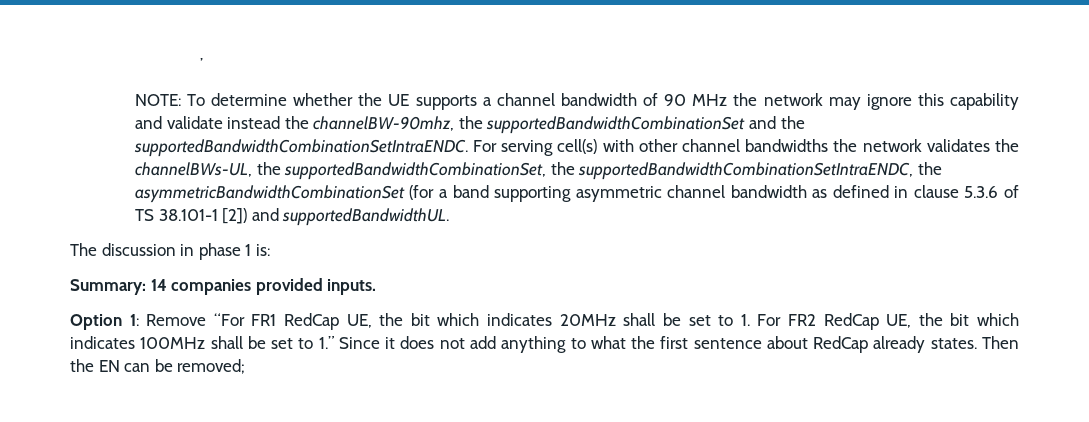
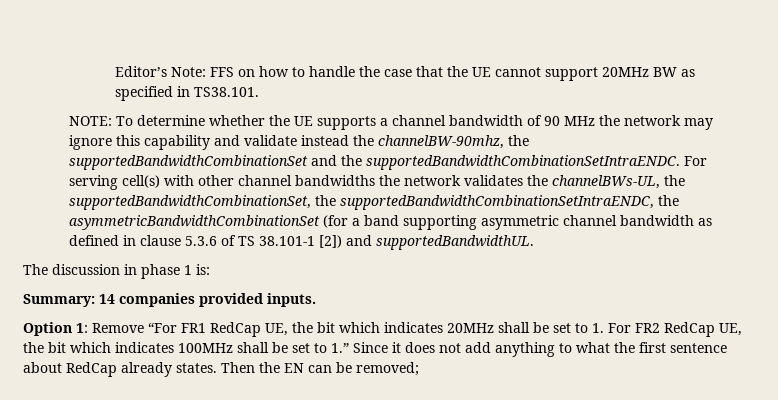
- ’
+ Editor’s Note: FFS on how to handle the case that the UE cannot support 20MHz BW as specified in TS38.101.

